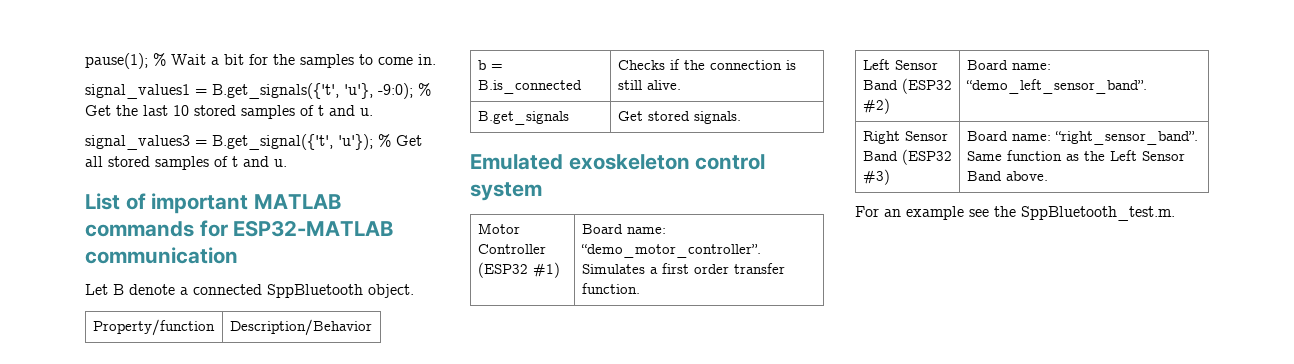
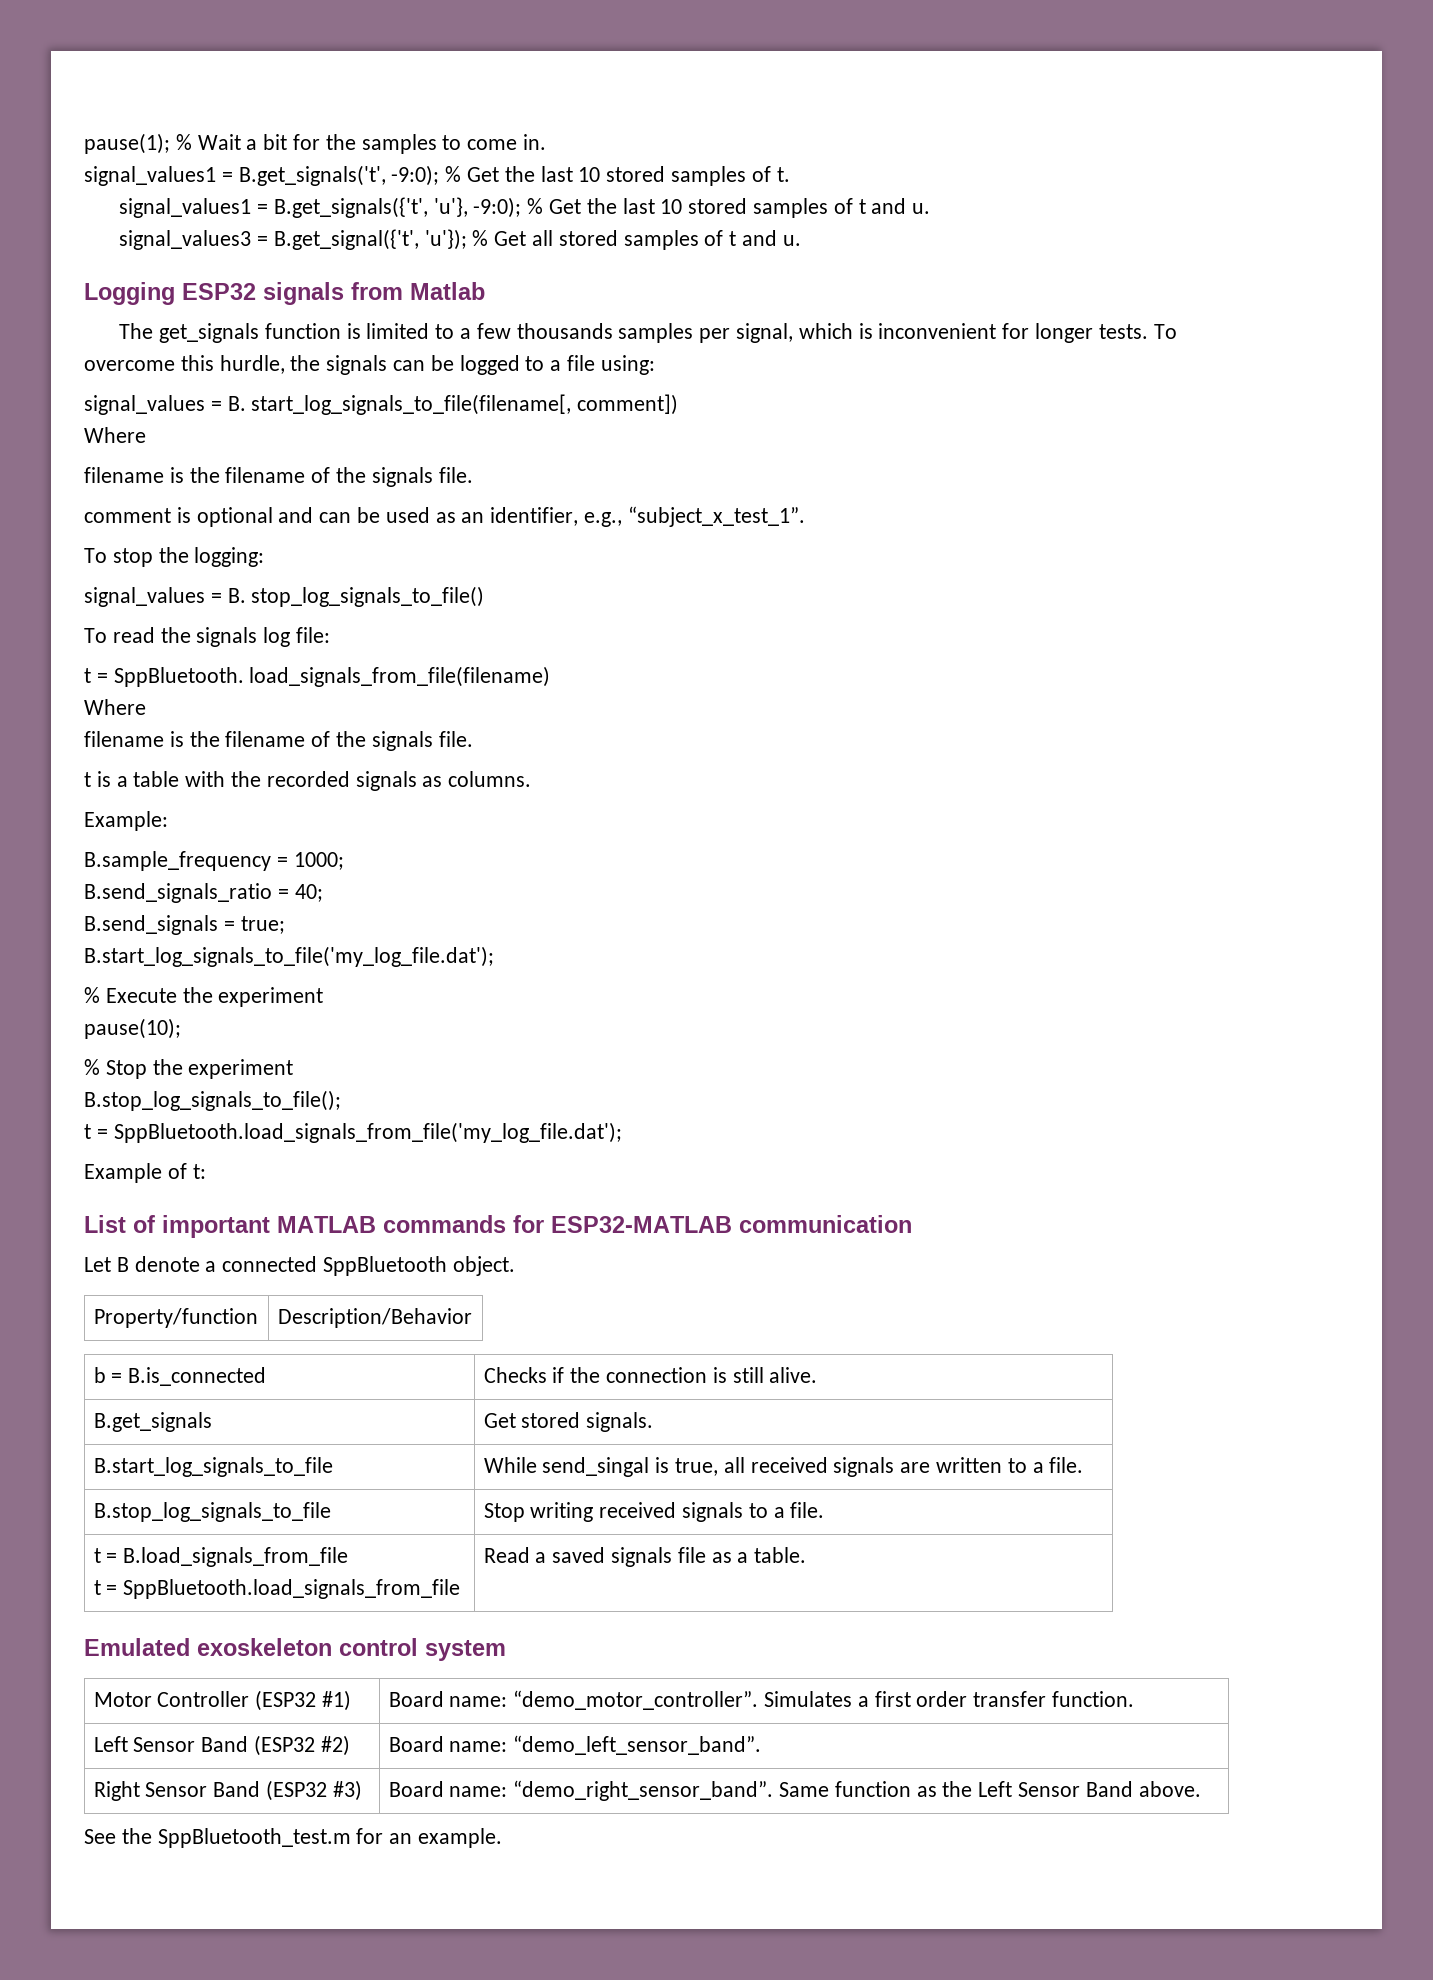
+ signal_values1 = B.get_signals('t', -9:0); % Get the last 10 stored samples of t.
+ Logging ESP32 signals from Matlab
+ The get_signals function is limited to a few thousands samples per signal, which is inconvenient for longer tests. To overcome this hurdle, the signals can be logged to a file using:
+ signal_values = B. start_log_signals_to_file(filename[, comment])
+ Where
+ filename is the filename of the signals file.
+ comment is optional and can be used as an identifier, e.g., “subject_x_test_1”.
+ To stop the logging:
+ signal_values = B. stop_log_signals_to_file()
+ To read the signals log file:
+ t = SppBluetooth. load_signals_from_file(filename)
+ Where
+ filename is the filename of the signals file.
+ t is a table with the recorded signals as columns.
+ Example:
+ B.sample_frequency = 1000;
+ B.send_signals_ratio = 40;
+ B.send_signals = true;
+ B.start_log_signals_to_file('my_log_file.dat');
+ % Execute the experiment
+ pause(10);
+ % Stop the experiment
+ B.stop_log_signals_to_file();
+ t = SppBluetooth.load_signals_from_file('my_log_file.dat');
+ Example of t:
+ B.start_log_signals_to_file | While send_singal is true, all received signals are written to a file.
+ B.stop_log_signals_to_file | Stop writing received signals to a file.
+ t = B.load_signals_from_file
+ t = SppBluetooth.load_signals_from_file | Read a saved signals file as a table.
- Right Sensor Band (ESP32 #3) | Board name: “right_sensor_band”. Same function as the Left Sensor Band above.
+ Right Sensor Band (ESP32 #3) | Board name: “demo_right_sensor_band”. Same function as the Left Sensor Band above.
- For an example see the SppBluetooth_test.m.
+ See the SppBluetooth_test.m for an example.

